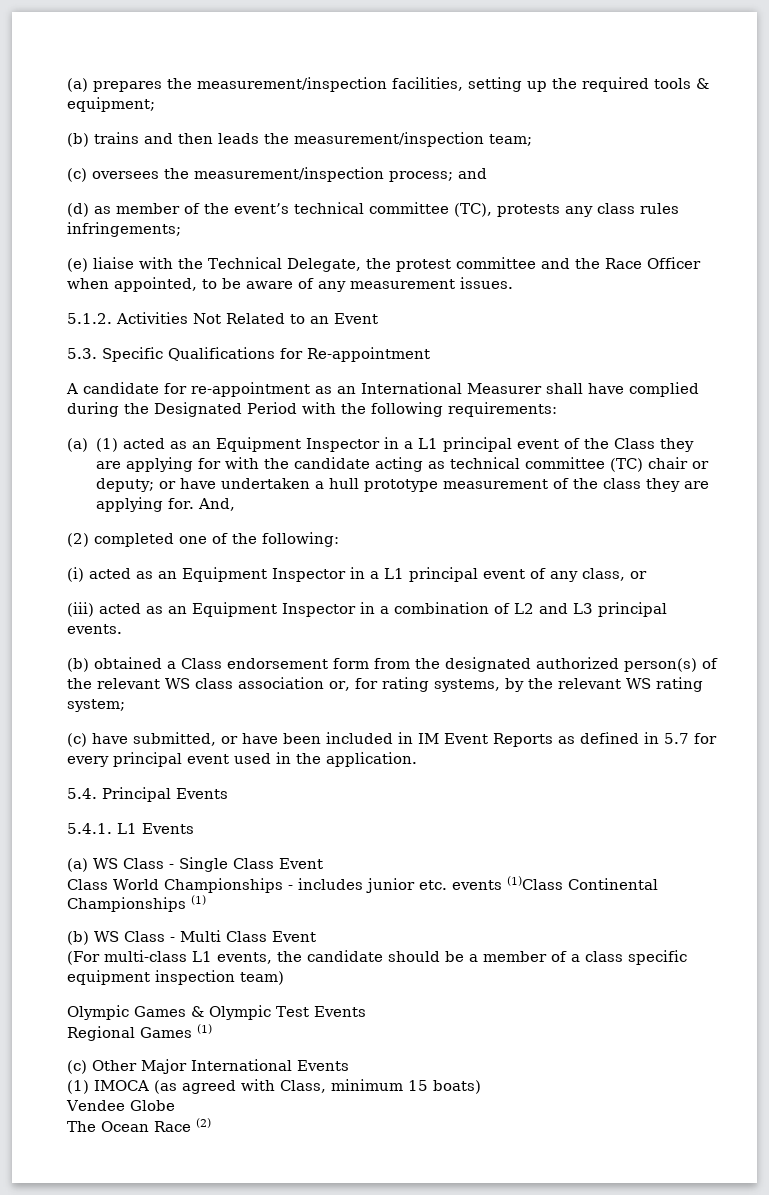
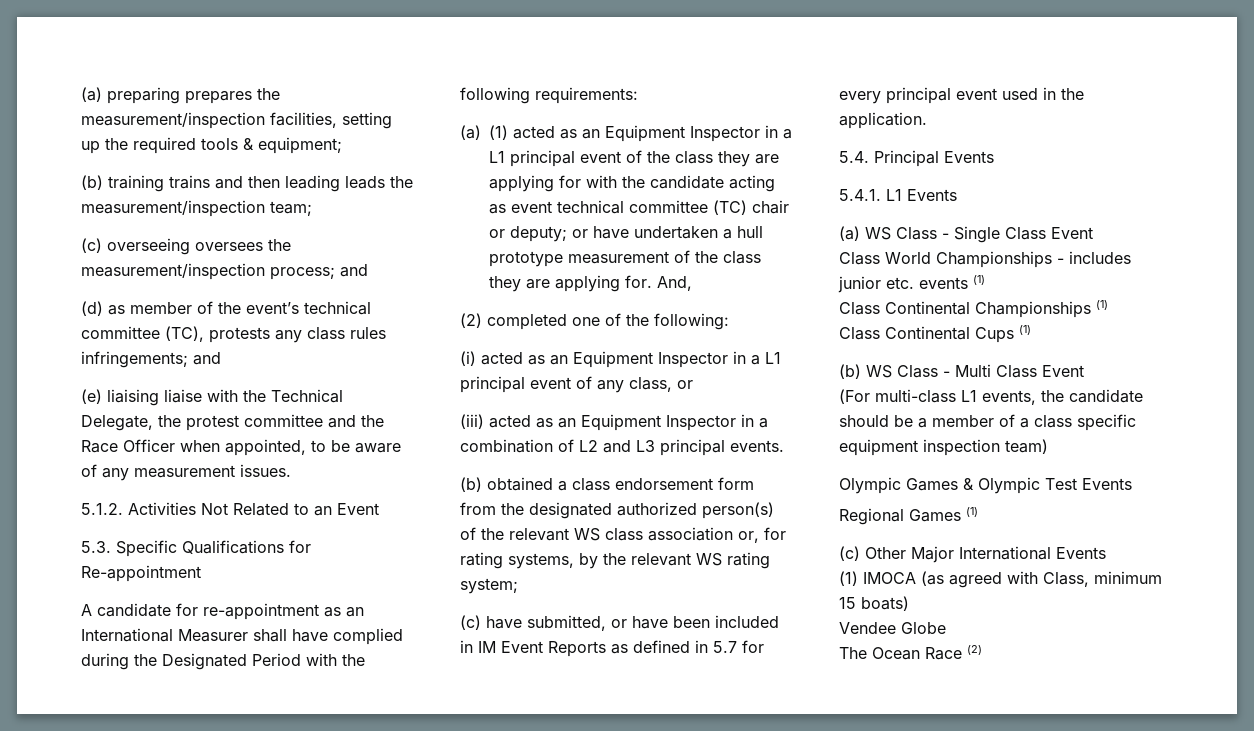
- (a) prepares the measurement/inspection facilities, setting up the required tools & equipment;
+ (a) preparing prepares the measurement/inspection facilities, setting up the required tools & equipment;
- (b) trains and then leads the measurement/inspection team;
+ (b) training trains and then leading leads the measurement/inspection team;
- (c) oversees the measurement/inspection process; and
+ (c) overseeing oversees the measurement/inspection process; and
- (d) as member of the event’s technical committee (TC), protests any class rules infringements;
+ (d) as member of the event’s technical committee (TC), protests any class rules infringements; and
- (e) liaise with the Technical Delegate, the protest committee and the Race Officer when appointed, to be aware of any measurement issues.
+ (e) liaising liaise with the Technical Delegate, the protest committee and the Race Officer when appointed, to be aware of any measurement issues.
- (a) (1) acted as an Equipment Inspector in a L1 principal event of the Class they are applying for with the candidate acting as technical committee (TC) chair or deputy; or have undertaken a hull prototype measurement of the class they are applying for.
+ (a) (1) acted as an Equipment Inspector in a L1 principal event of the class they are applying for with the candidate acting as event technical committee (TC) chair or deputy; or have undertaken a hull prototype measurement of the class they are applying for.
- (b) obtained a Class endorsement form from the designated authorized person(s) of the relevant WS class association or, for rating systems, by the relevant WS rating system;
+ (b) obtained a class endorsement form from the designated authorized person(s) of the relevant WS class association or, for rating systems, by the relevant WS rating system;
- Class World Championships - includes junior etc. events (1)Class Continental Championships (1)
+ Class World Championships - includes junior etc. events (1)
+ Class Continental Championships (1)
+ Class Continental Cups (1)

